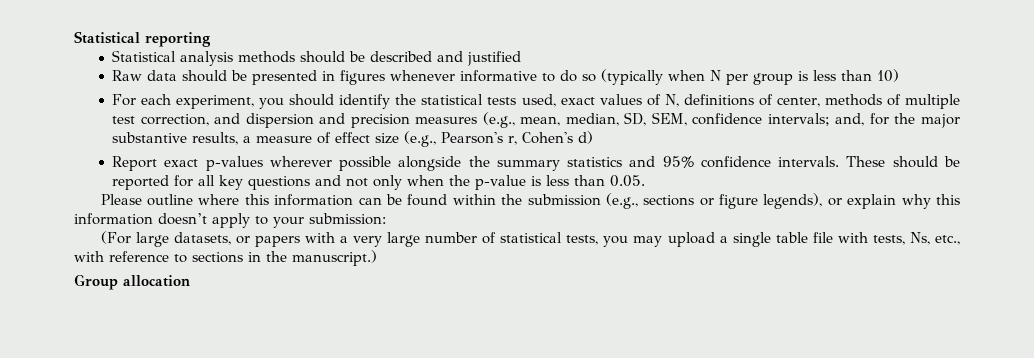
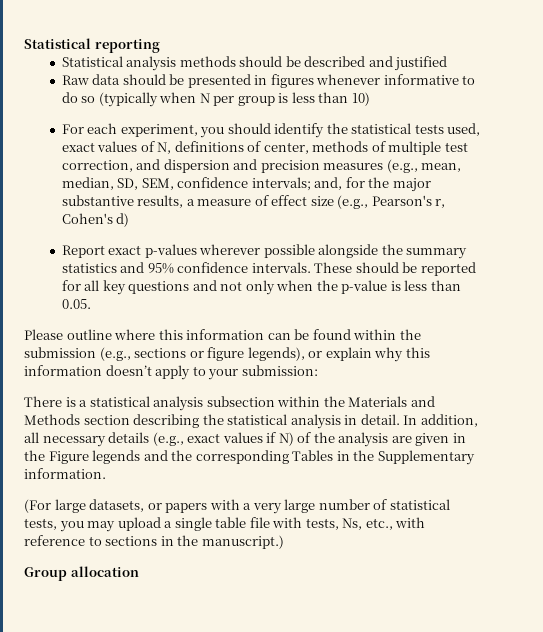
+ There is a statistical analysis subsection within the Materials and Methods section describing the statistical analysis in detail. In addition, all necessary details (e.g., exact values if N) of the analysis are given in the Figure legends and the corresponding Tables in the Supplementary information.

